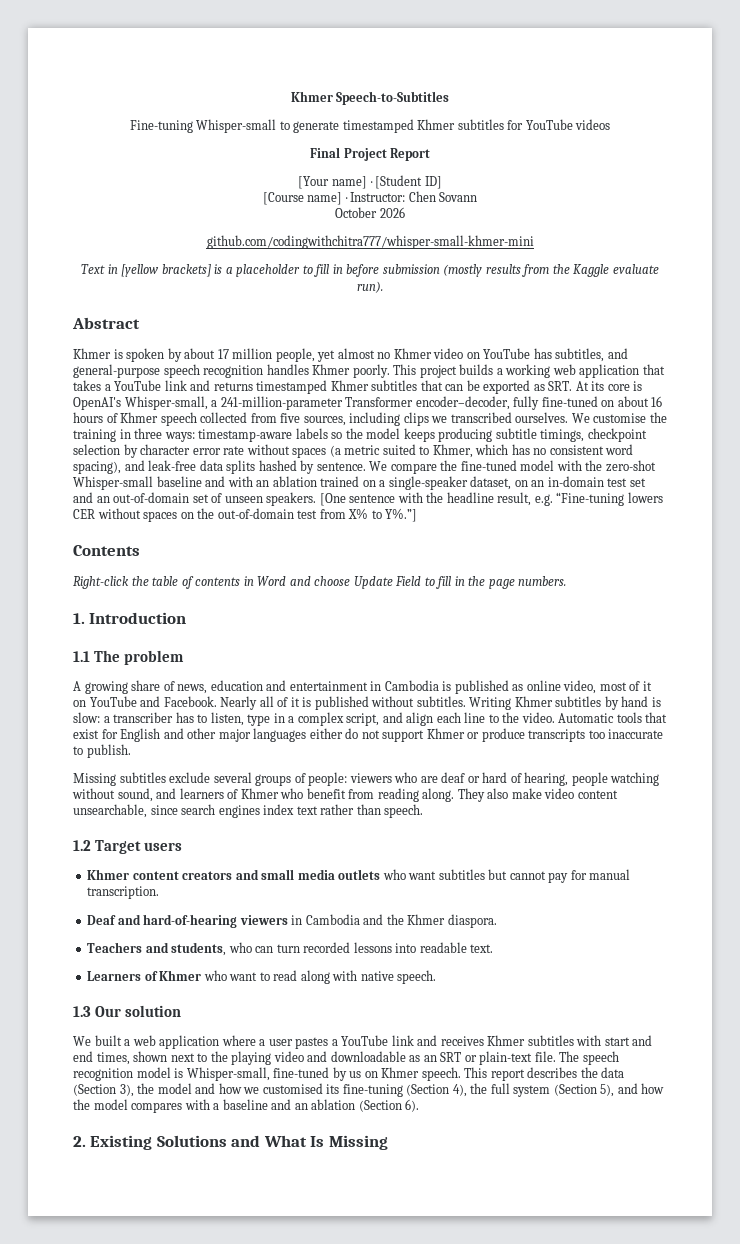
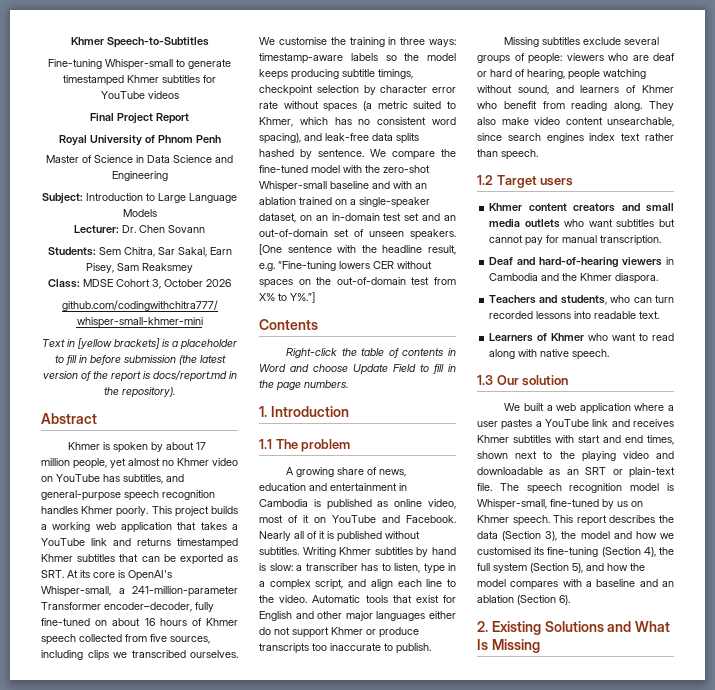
- [Your name] · [Student ID]
- [Course name] · Instructor: Chen Sovann
- October 2026
+ Royal University of Phnom Penh
+ Master of Science in Data Science and Engineering
+ Subject: Introduction to Large Language Models
+ Lecturer: Dr. Chen Sovann
+ Students: Sem Chitra, Sar Sakal, Earn Pisey, Sam Reaksmey
+ Class: MDSE Cohort 3, October 2026
- Text in [yellow brackets] is a placeholder to fill in before submission (mostly results from the Kaggle evaluate run).
+ Text in [yellow brackets] is a placeholder to fill in before submission (the latest version of the report is docs/report.md in the repository).

